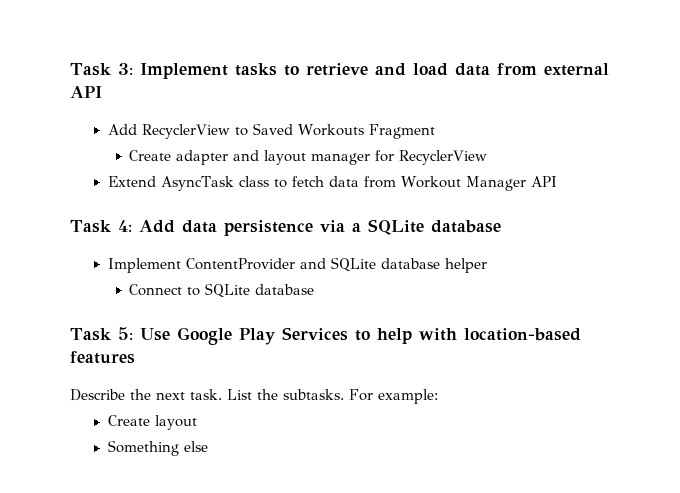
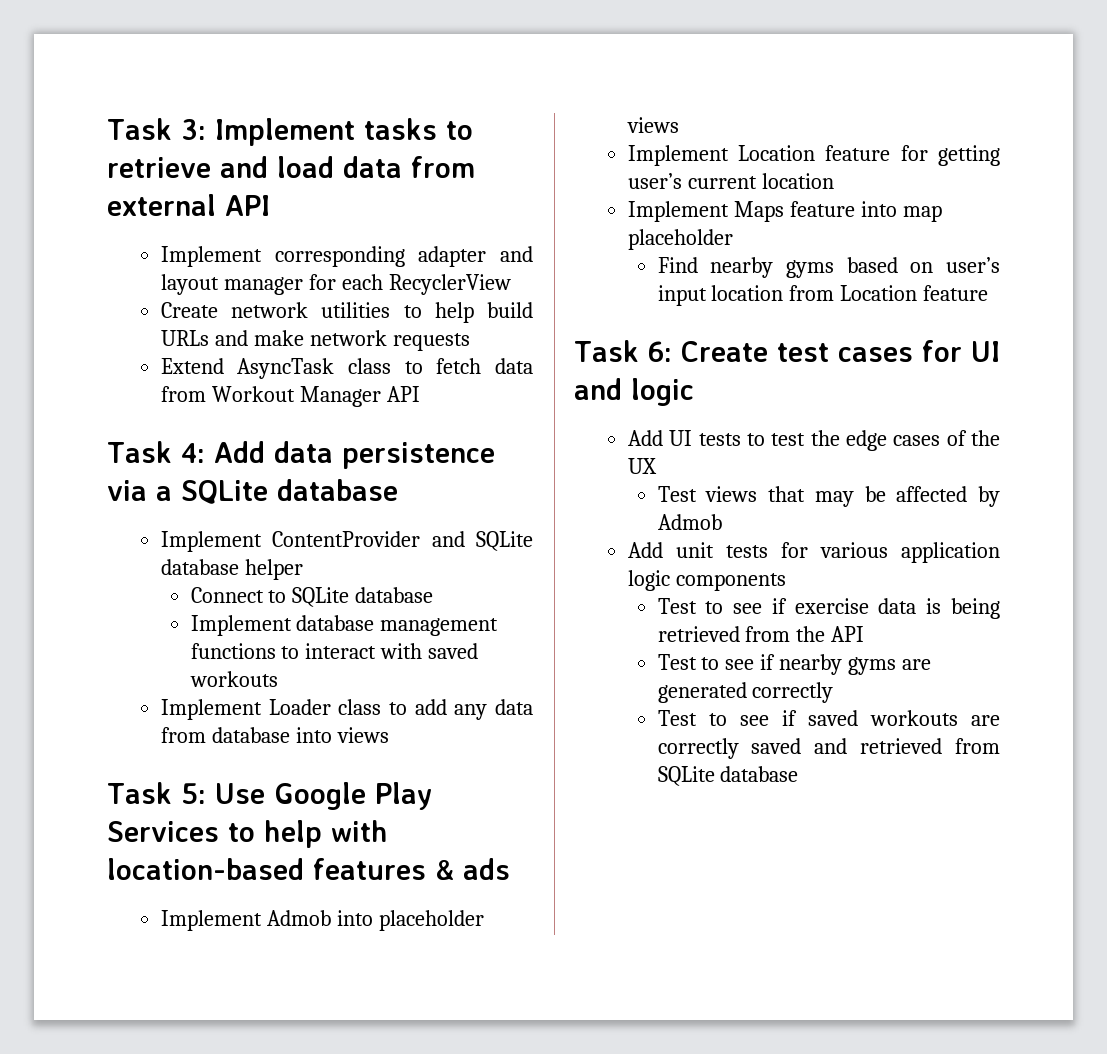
- Add RecyclerView to Saved Workouts Fragment
- Create adapter and layout manager for RecyclerView
+ Implement corresponding adapter and layout manager for each RecyclerView
+ Create network utilities to help build URLs and make network requests
+ Implement database management functions to interact with saved workouts
+ Implement Loader class to add any data from database into views
- Task 5: Use Google Play Services to help with location-based features
- Describe the next task. List the subtasks. For example:
- Create layout
- Something else
+ Task 5: Use Google Play Services to help with location-based features & ads
+ Implement Admob into placeholder views
+ Implement Location feature for getting user’s current location
+ Implement Maps feature into map placeholder
+ Find nearby gyms based on user’s input location from Location feature
+ Task 6: Create test cases for UI and logic
+ Add UI tests to test the edge cases of the UX
+ Test views that may be affected by Admob
+ Add unit tests for various application logic components
+ Test to see if exercise data is being retrieved from the API
+ Test to see if nearby gyms are generated correctly
+ Test to see if saved workouts are correctly saved and retrieved from SQLite database

